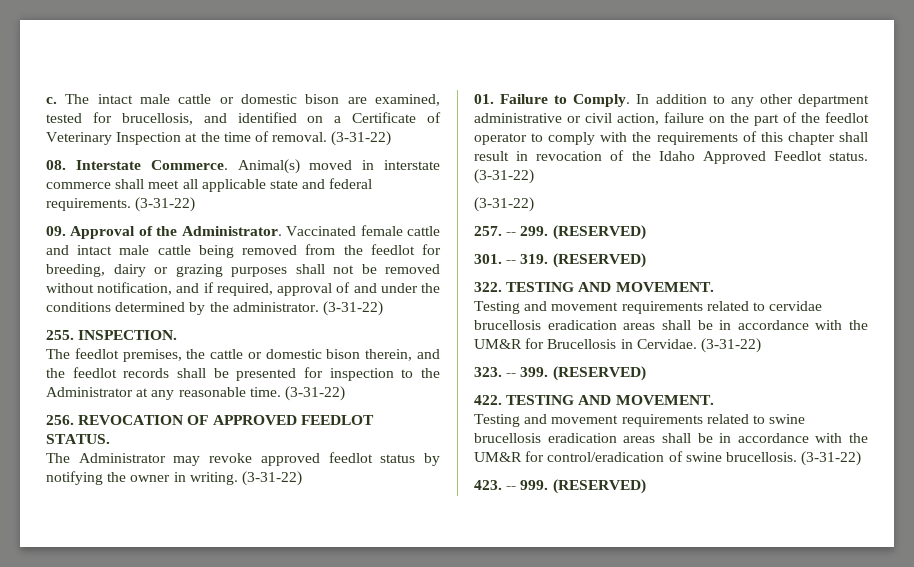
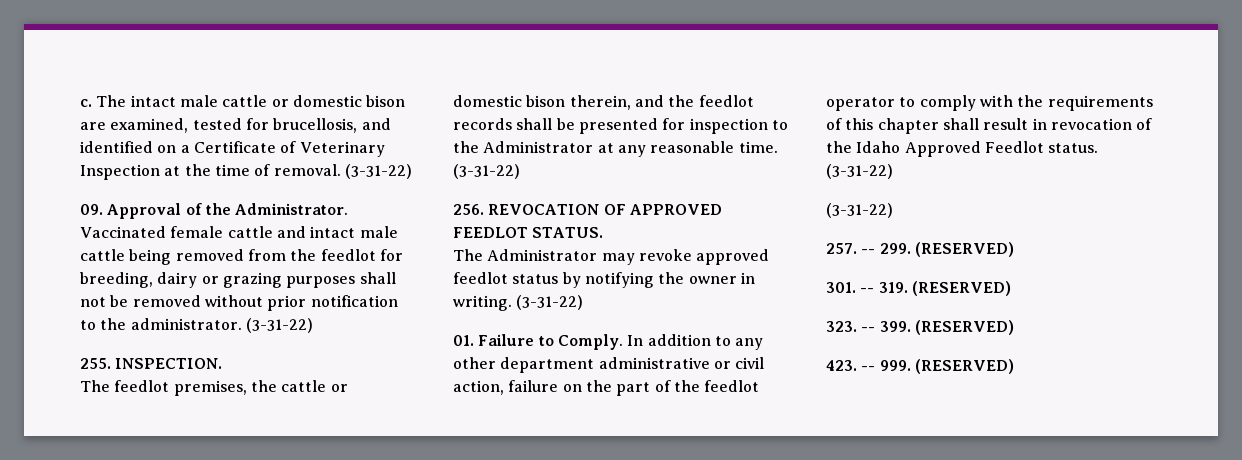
- 08. Interstate Commerce. Animal(s) moved in interstate commerce shall meet all applicable state and federal requirements. (3-31-22)
- Vaccinated female cattle and intact male cattle being removed from the feedlot for breeding, dairy or grazing purposes shall not be removed without notification, and if required, approval of and under the conditions determined by the administrator.
+ Vaccinated female cattle and intact male cattle being removed from the feedlot for breeding, dairy or grazing purposes shall not be removed without prior notification to the administrator.
- 322. TESTING AND MOVEMENT.
- Testing and movement requirements related to cervidae brucellosis eradication areas shall be in accordance with the UM&R for Brucellosis in Cervidae. (3-31-22)
  323. -- 399. (RESERVED)
- 422. TESTING AND MOVEMENT.
- Testing and movement requirements related to swine brucellosis eradication areas shall be in accordance with the UM&R for control/eradication of swine brucellosis. (3-31-22)

